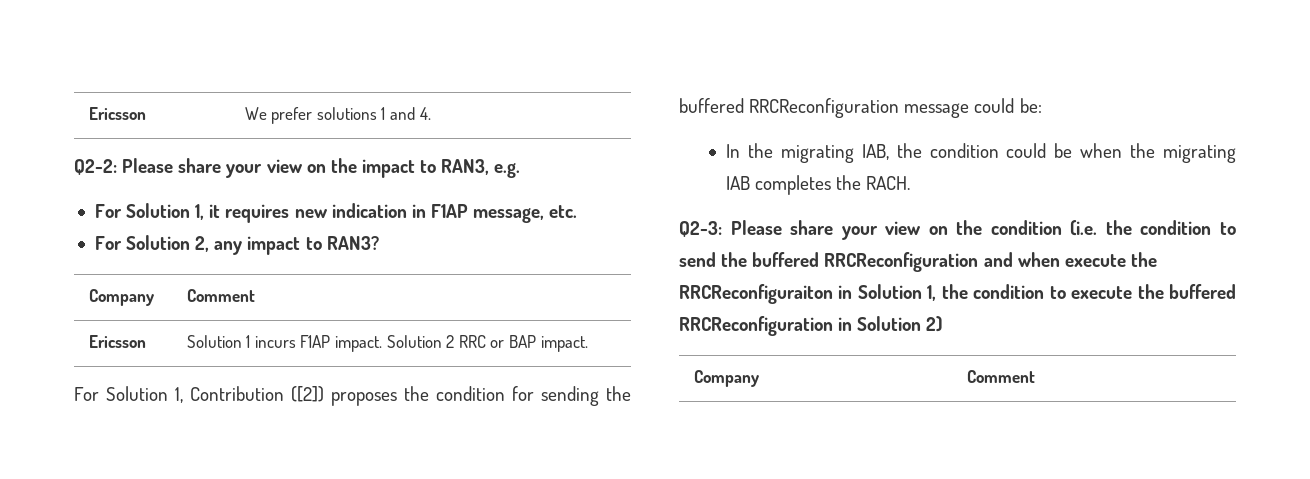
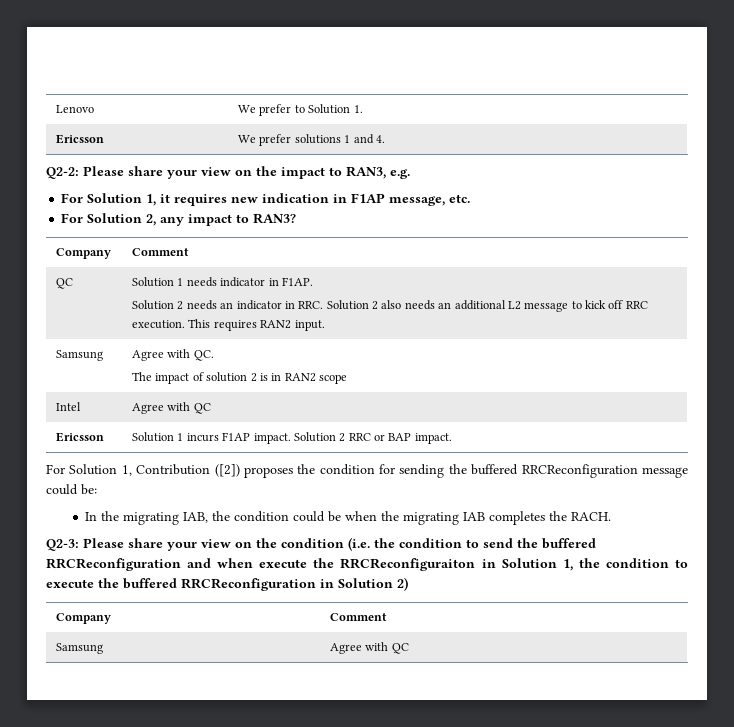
+ Lenovo | We prefer to Solution 1.
+ QC | Solution 1 needs indicator in F1AP.
+ Solution 2 needs an indicator in RRC. Solution 2 also needs an additional L2 message to kick off RRC execution. This requires RAN2 input.
+ Samsung | Agree with QC.
+ The impact of solution 2 is in RAN2 scope
+ Intel | Agree with QC
+ Samsung | Agree with QC

